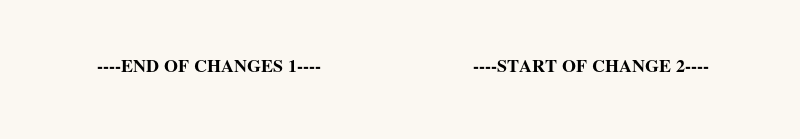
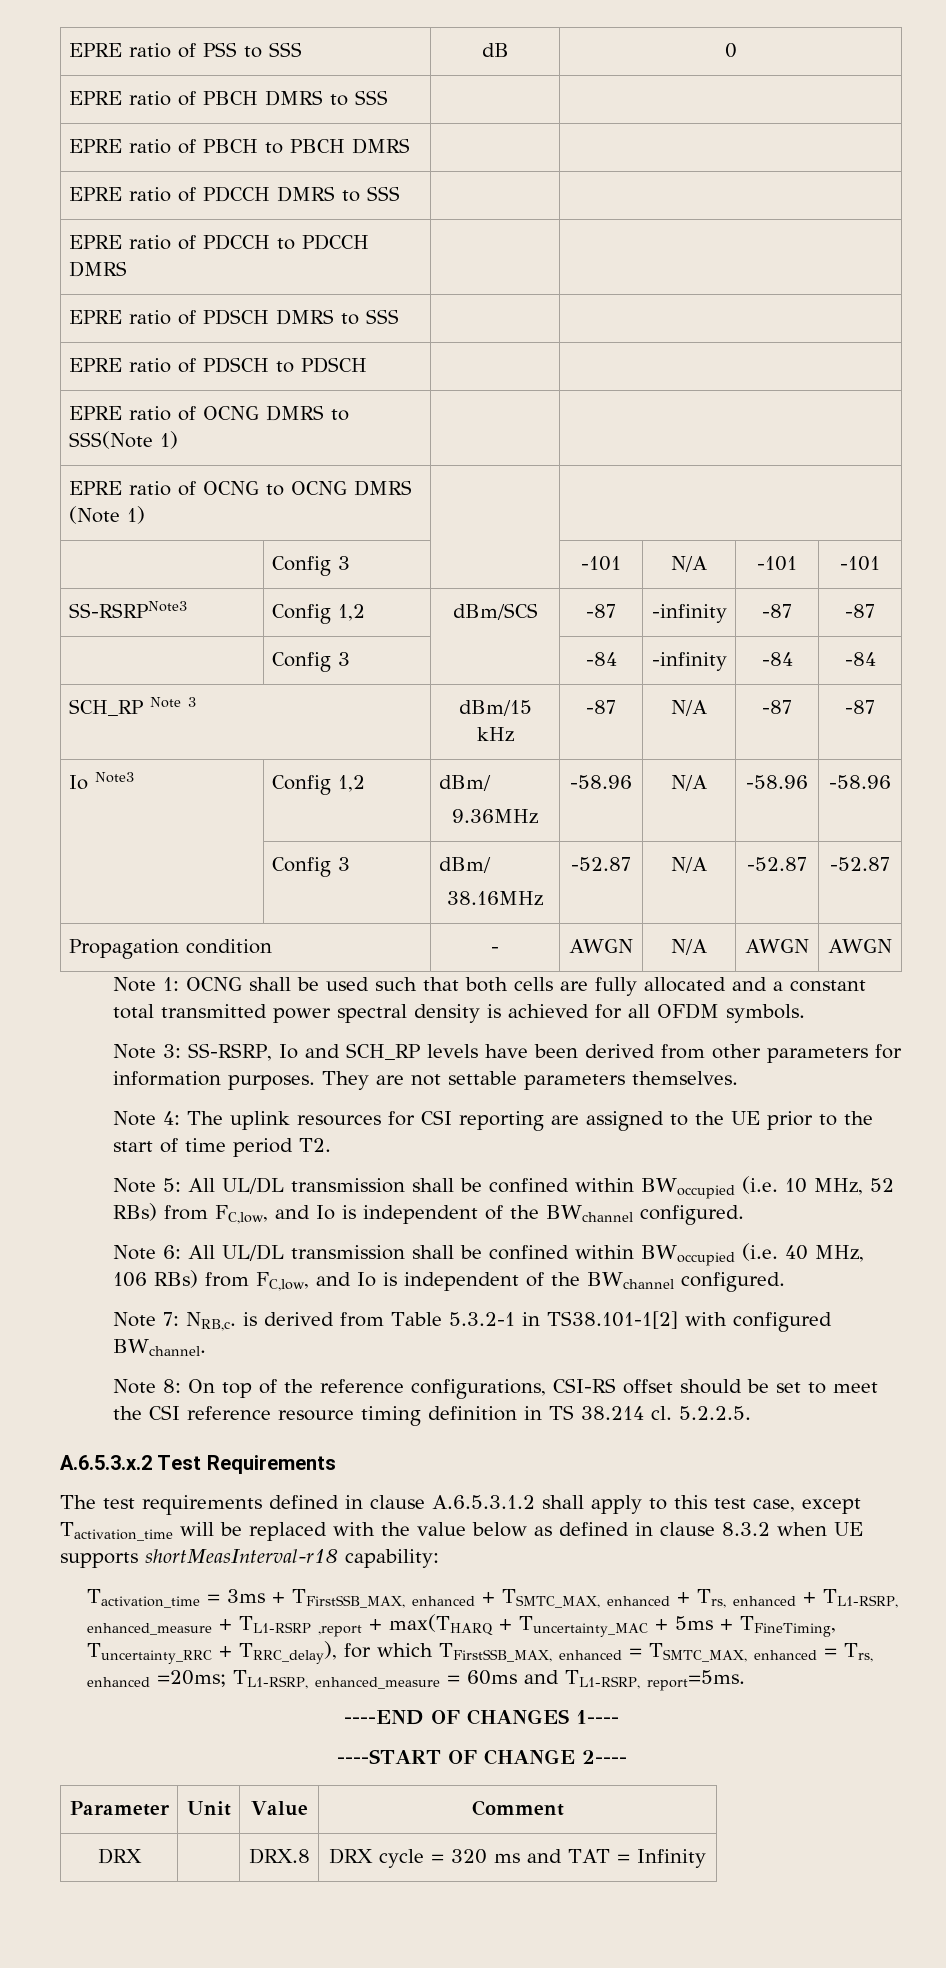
+ EPRE ratio of PSS to SSS | dB | 0
+ EPRE ratio of PBCH DMRS to SSS | |
+ EPRE ratio of PBCH to PBCH DMRS | |
+ EPRE ratio of PDCCH DMRS to SSS | |
+ EPRE ratio of PDCCH to PDCCH DMRS | |
+ EPRE ratio of PDSCH DMRS to SSS | |
+ EPRE ratio of PDSCH to PDSCH | |
+ EPRE ratio of OCNG DMRS to SSS(Note 1) | |
+ EPRE ratio of OCNG to OCNG DMRS (Note 1) | |
+ | Config 3 | | -101 | N/A | -101 | -101
+ SS-RSRPNote3 | Config 1,2 | dBm/SCS | -87 | -infinity | -87 | -87
+ | Config 3 | | -84 | -infinity | -84 | -84
+ SCH_RP Note 3 | dBm/15 kHz | -87 | N/A | -87 | -87
+ Io Note3 | Config 1,2 | dBm/
+ 9.36MHz | -58.96 | N/A | -58.96 | -58.96
+ | Config 3 | dBm/
+ 38.16MHz | -52.87 | N/A | -52.87 | -52.87
+ Propagation condition | - | AWGN | N/A | AWGN | AWGN
+ Note 1: OCNG shall be used such that both cells are fully allocated and a constant total transmitted power spectral density is achieved for all OFDM symbols.
+ Note 3: SS-RSRP, Io and SCH_RP levels have been derived from other parameters for information purposes. They are not settable parameters themselves.
+ Note 4: The uplink resources for CSI reporting are assigned to the UE prior to the start of time period T2.
+ Note 5: All UL/DL transmission shall be confined within BWoccupied (i.e. 10 MHz, 52 RBs) from FC,low, and Io is independent of the BWchannel configured.
+ Note 6: All UL/DL transmission shall be confined within BWoccupied (i.e. 40 MHz, 106 RBs) from FC,low, and Io is independent of the BWchannel configured.
+ Note 7: NRB,c. is derived from Table 5.3.2-1 in TS38.101-1[2] with configured BWchannel.
+ Note 8: On top of the reference configurations, CSI-RS offset should be set to meet the CSI reference resource timing definition in TS 38.214 cl. 5.2.2.5.
+ A.6.5.3.x.2 Test Requirements
+ The test requirements defined in clause A.6.5.3.1.2 shall apply to this test case, except Tactivation_time will be replaced with the value below as defined in clause 8.3.2 when UE supports shortMeasInterval-r18 capability:
+ Tactivation_time = 3ms + TFirstSSB_MAX, enhanced + TSMTC_MAX, enhanced + Trs, enhanced + TL1-RSRP, enhanced_measure + TL1-RSRP ,report + max(THARQ + Tuncertainty_MAC + 5ms + TFineTiming, Tuncertainty_RRC + TRRC_delay), for which TFirstSSB_MAX, enhanced = TSMTC_MAX, enhanced = Trs, enhanced =20ms; TL1-RSRP, enhanced_measure = 60ms and TL1-RSRP, report=5ms.
+ Parameter | Unit | Value | Comment
+ DRX | | DRX.8 | DRX cycle = 320 ms and TAT = Infinity

